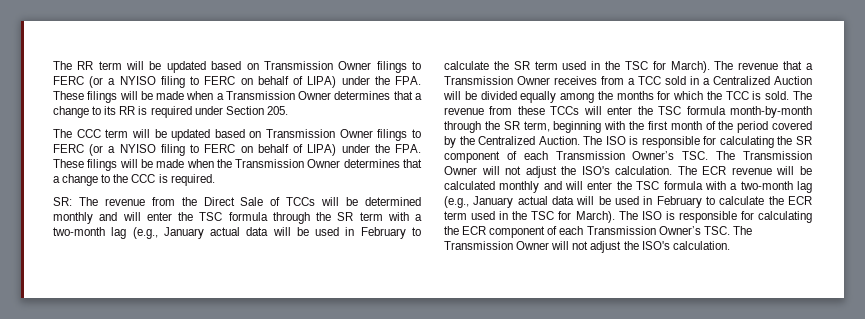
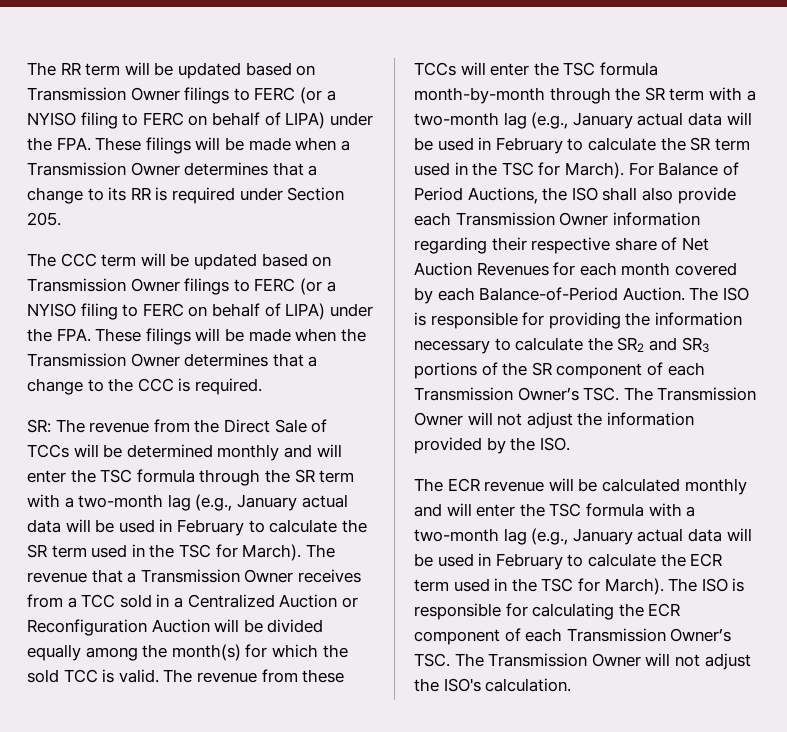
- The revenue that a Transmission Owner receives from a TCC sold in a Centralized Auction will be divided equally among the months for which the TCC is sold.
+ The revenue that a Transmission Owner receives from a TCC sold in a Centralized Auction or Reconfiguration Auction will be divided equally among the month(s) for which the sold TCC is valid.
- The revenue from these TCCs will enter the TSC formula month-by-month through the SR term, beginning with the first month of the period covered by the Centralized Auction.
+ The revenue from these TCCs will enter the TSC formula month-by-month through the SR term with a two-month lag (e.g., January actual data will be used in February to calculate the SR term used in the TSC for March). For Balance of Period Auctions, the ISO shall also provide each Transmission Owner information regarding their respective share of Net Auction Revenues for each month covered by each Balance-of-Period Auction.
- The ISO is responsible for calculating the SR component of each Transmission Owner’s TSC. The Transmission Owner will not adjust the ISO's calculation. The ECR revenue will be calculated monthly and will enter the TSC formula with a two-month lag (e.g., January actual data will be used in February to calculate the ECR term used in the TSC for March).
+ The ISO is responsible for providing the information necessary to calculate the SR2 and SR3 portions of the SR component of each Transmission Owner’s TSC. The Transmission Owner will not adjust the information provided by the ISO.
+ The ECR revenue will be calculated monthly and will enter the TSC formula with a two-month lag (e.g., January actual data will be used in February to calculate the ECR term used in the TSC for March).

